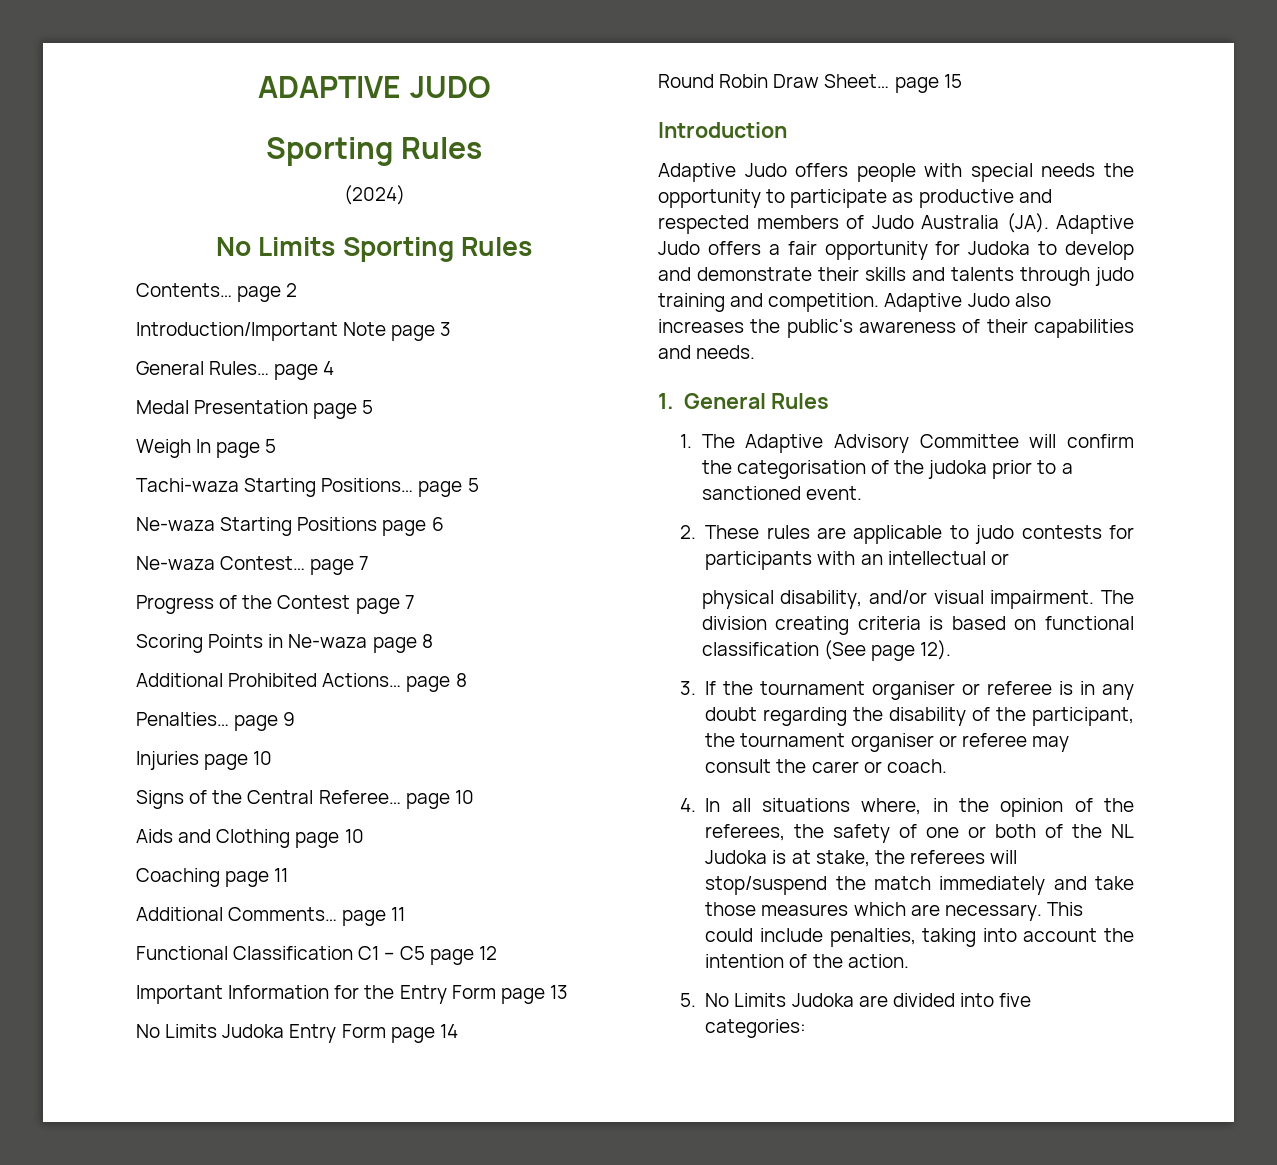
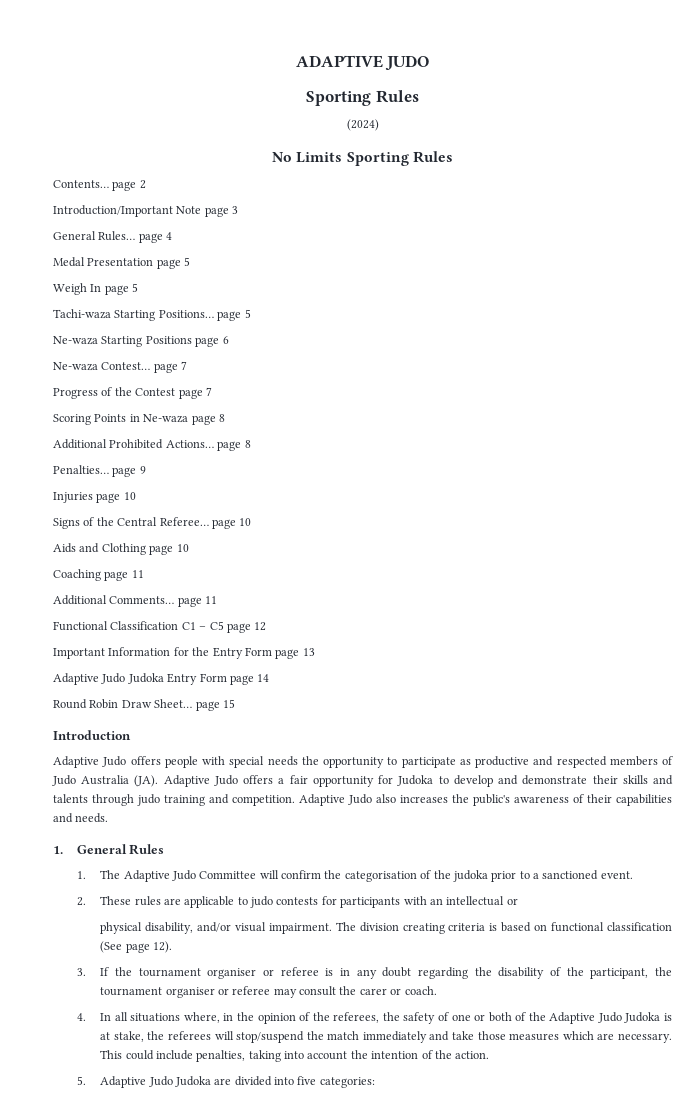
- No Limits Judoka Entry Form page 14
+ Adaptive Judo Judoka Entry Form page 14
- 1. The Adaptive Advisory Committee will confirm the categorisation of the judoka prior to a sanctioned event.
+ 1. The Adaptive Judo Committee will confirm the categorisation of the judoka prior to a sanctioned event.
- 4. In all situations where, in the opinion of the referees, the safety of one or both of the NL Judoka is at stake, the referees will stop/suspend the match immediately and take those measures which are necessary.
+ 4. In all situations where, in the opinion of the referees, the safety of one or both of the Adaptive Judo Judoka is at stake, the referees will stop/suspend the match immediately and take those measures which are necessary.
- 5. No Limits Judoka are divided into five categories:
+ 5. Adaptive Judo Judoka are divided into five categories:

